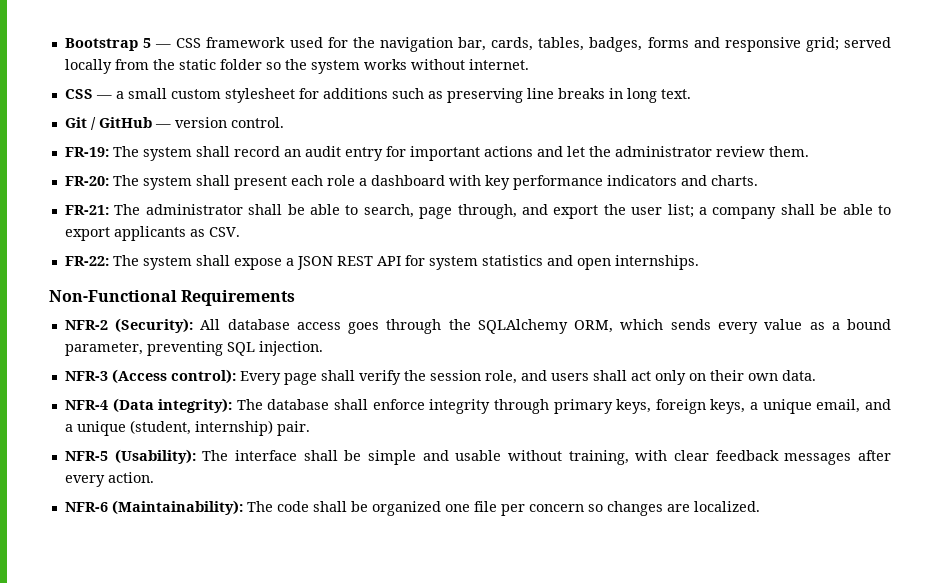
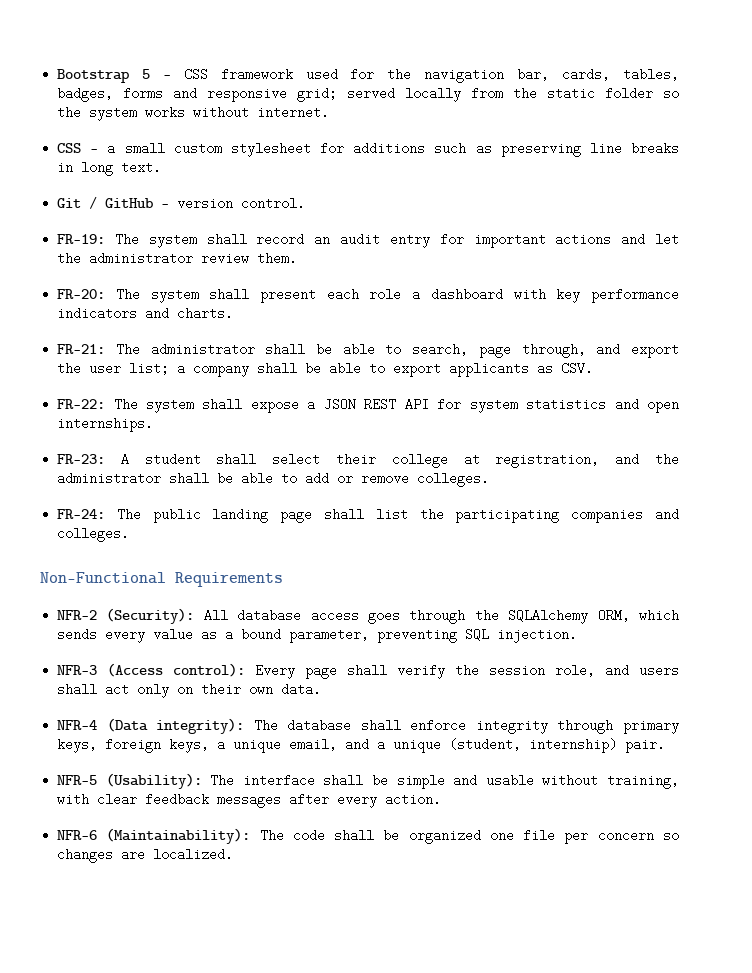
+ FR-23: A student shall select their college at registration, and the administrator shall be able to add or remove colleges.
+ FR-24: The public landing page shall list the participating companies and colleges.

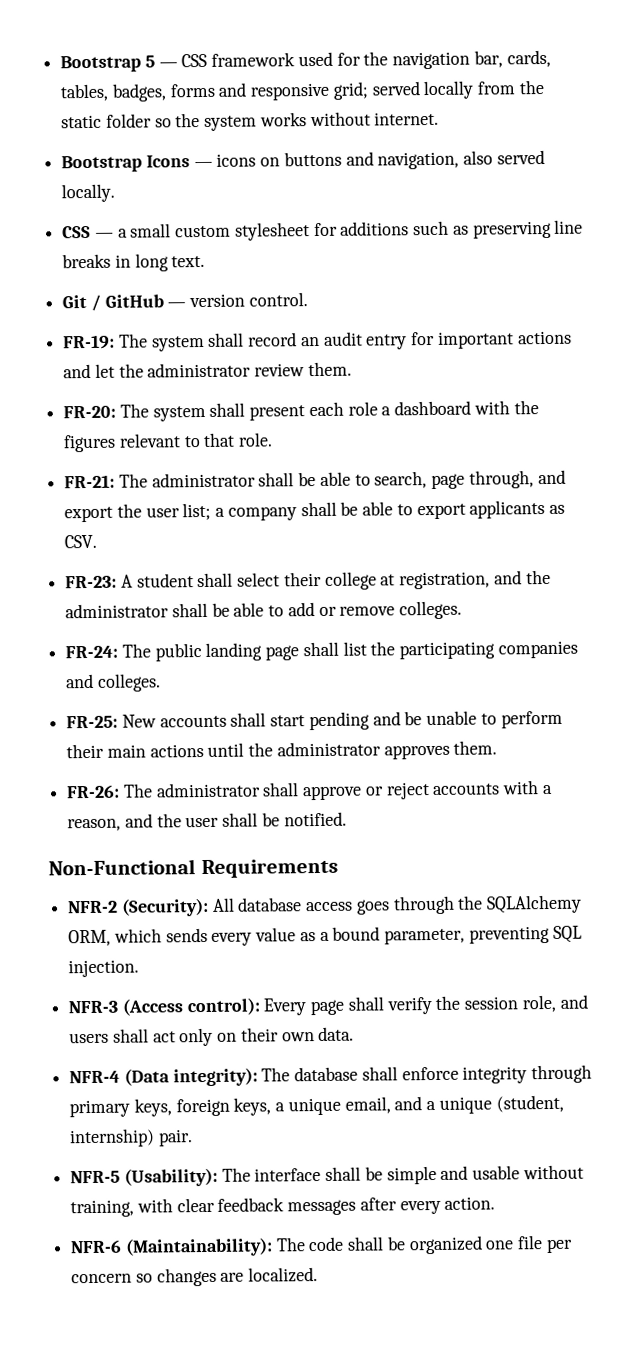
+ Bootstrap Icons — icons on buttons and navigation, also served locally.
- FR-20: The system shall present each role a dashboard with key performance indicators and charts.
+ FR-20: The system shall present each role a dashboard with the figures relevant to that role.
- FR-22: The system shall expose a JSON REST API for system statistics and open internships.
+ FR-25: New accounts shall start pending and be unable to perform their main actions until the administrator approves them.
+ FR-26: The administrator shall approve or reject accounts with a reason, and the user shall be notified.

